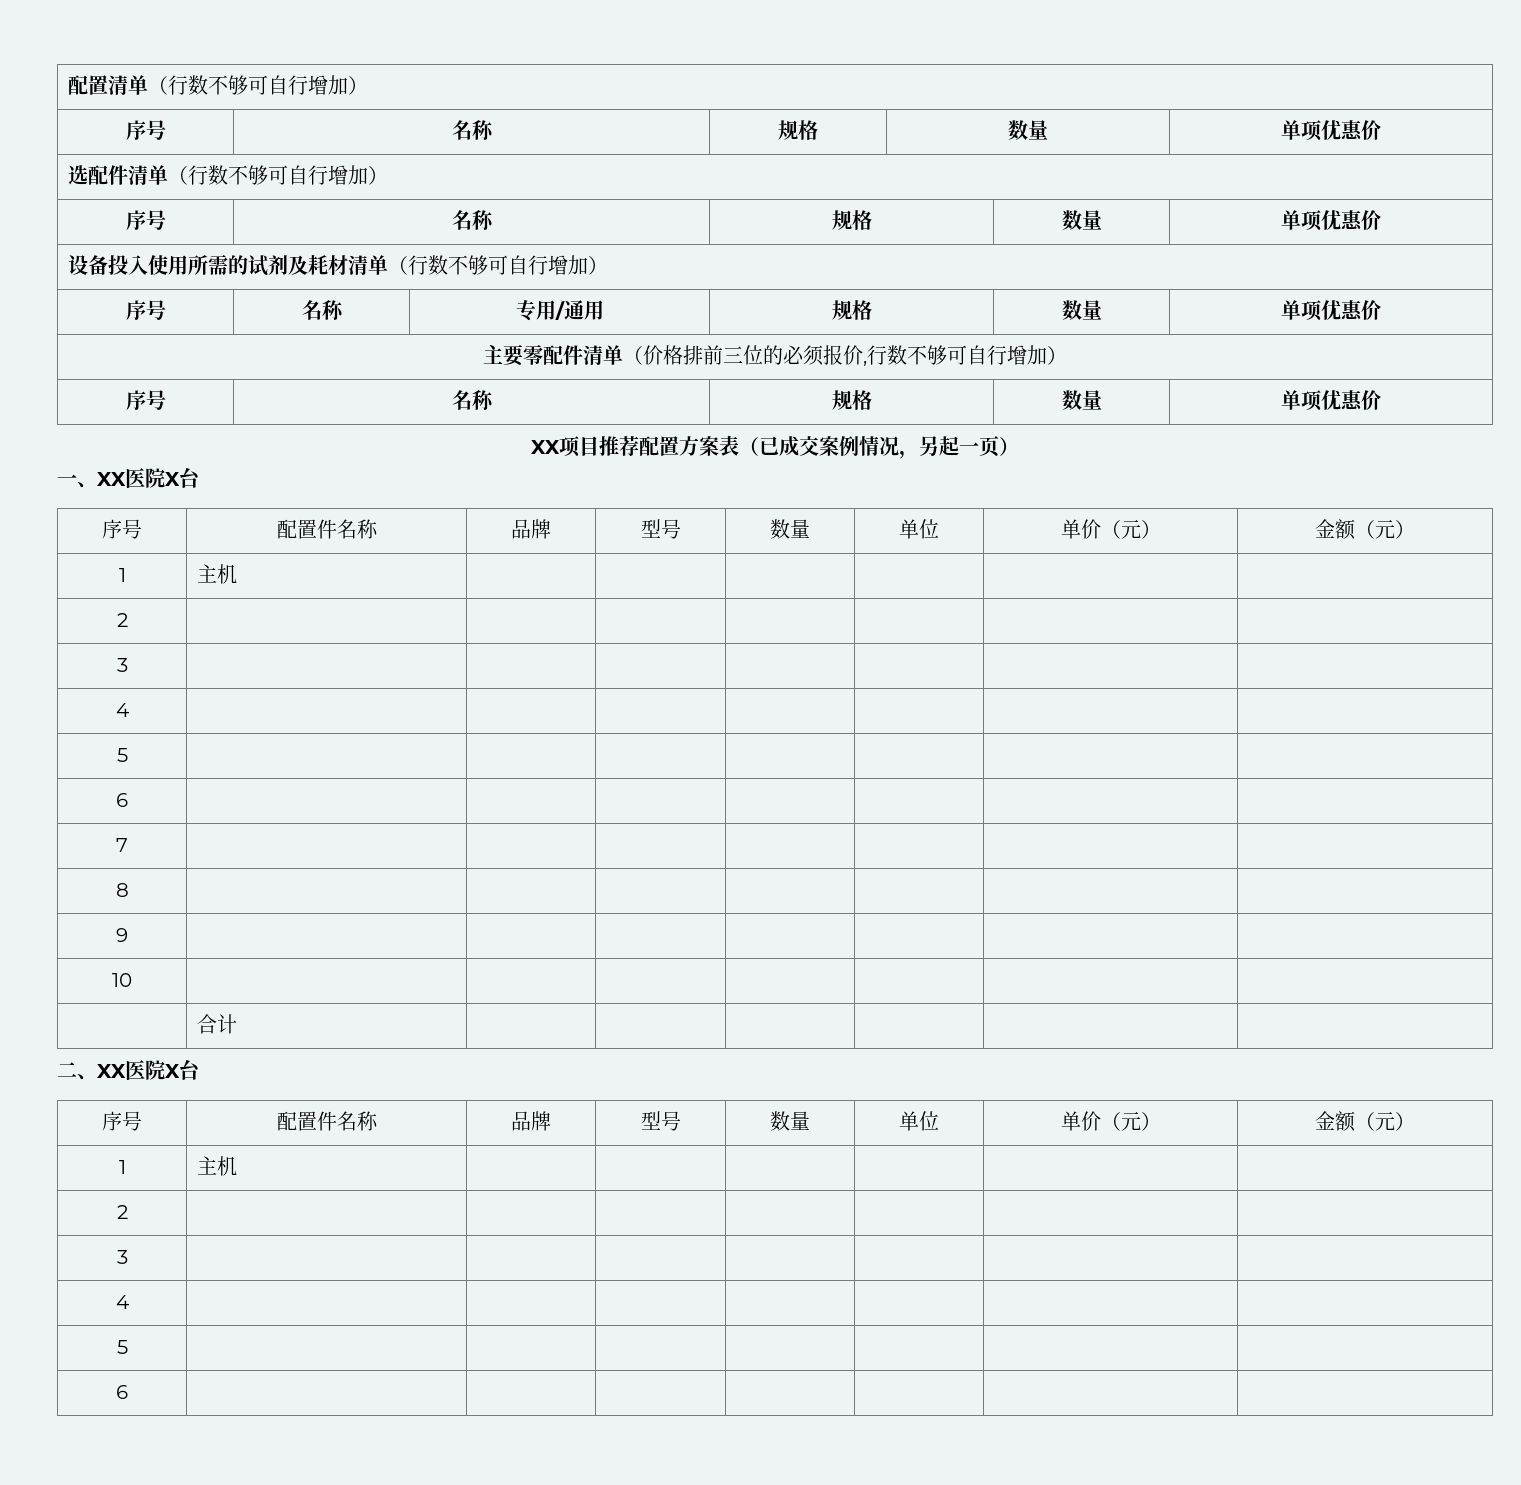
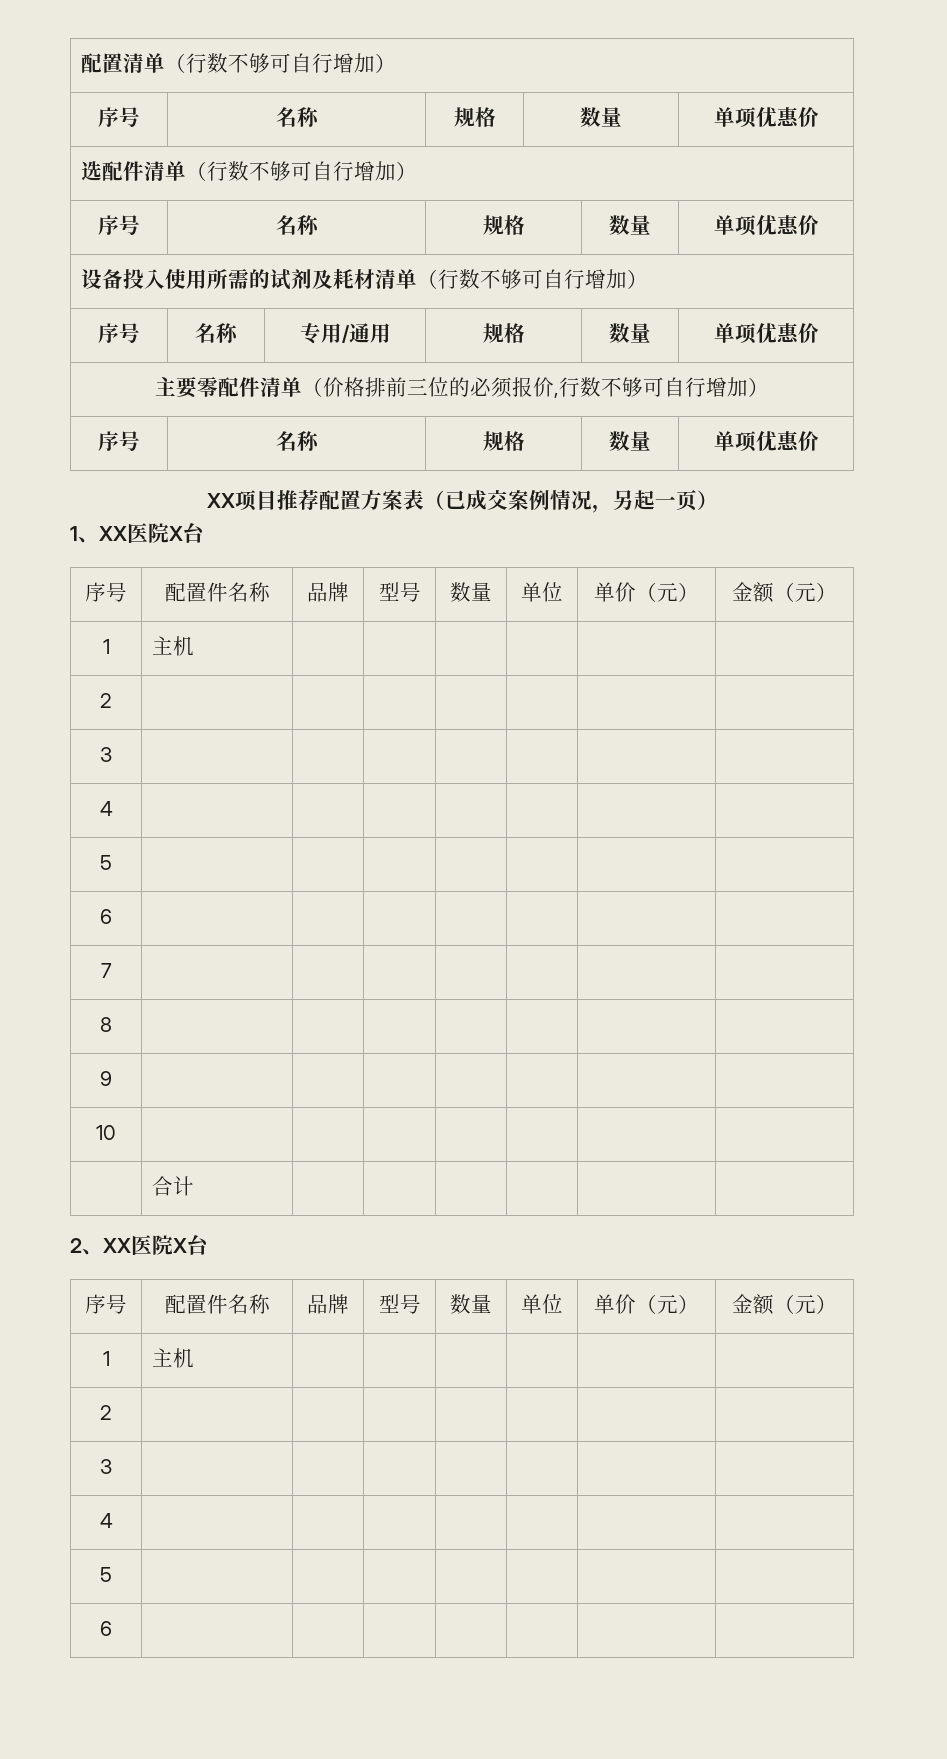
- 一、XX医院X台
+ 1、XX医院X台
- 二、XX医院X台
+ 2、XX医院X台

